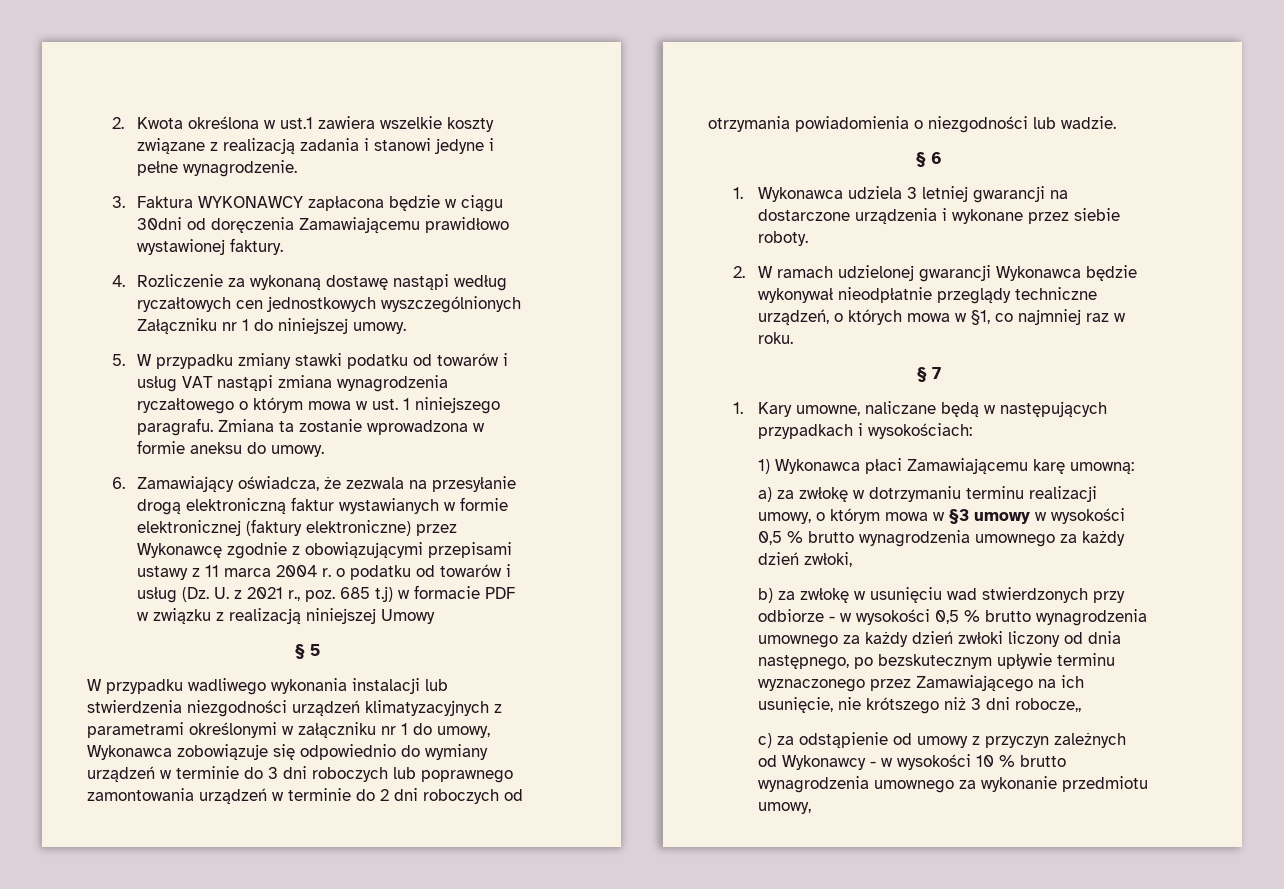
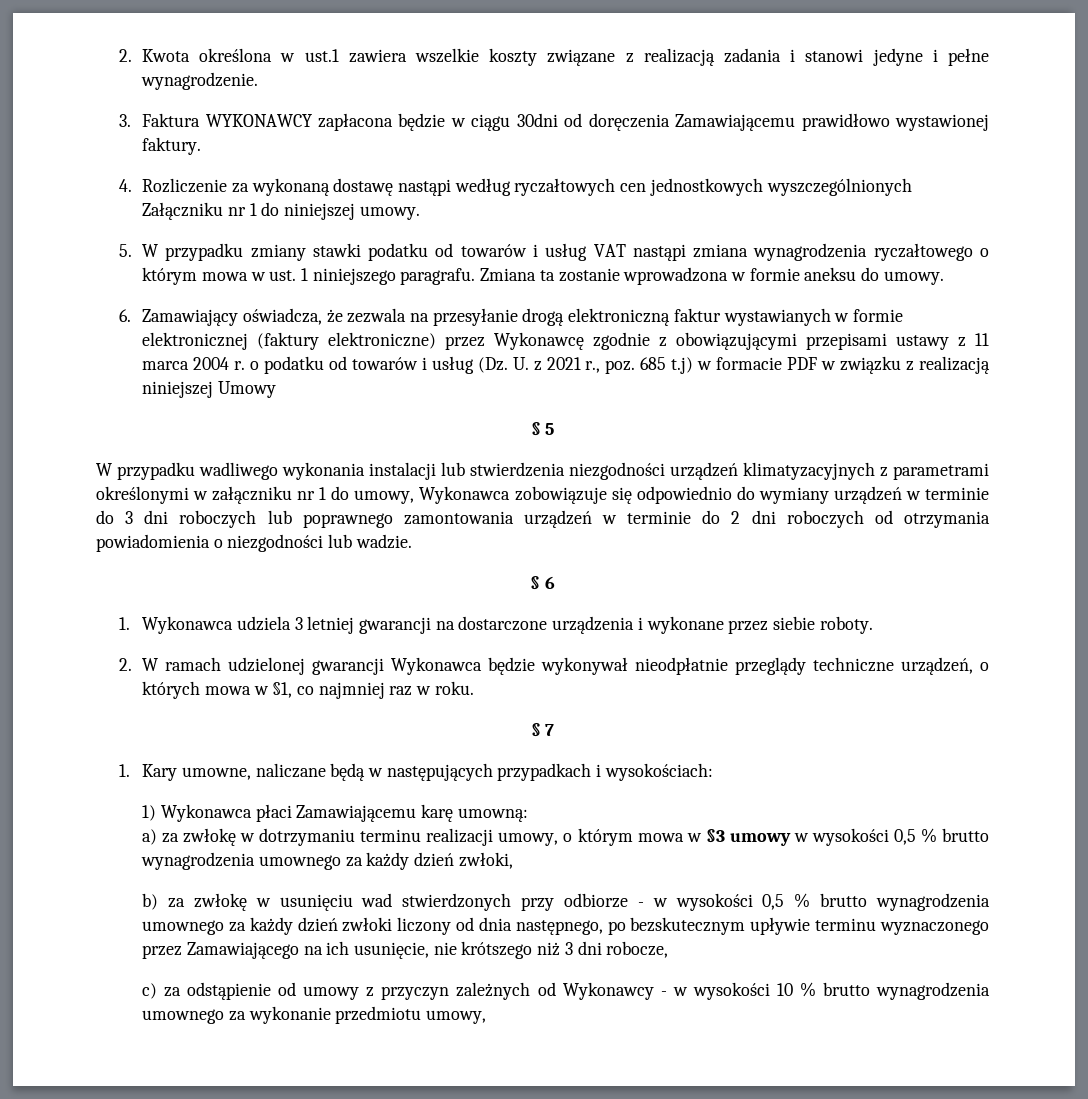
- b) za zwłokę w usunięciu wad stwierdzonych przy odbiorze - w wysokości 0,5 % brutto wynagrodzenia umownego za każdy dzień zwłoki liczony od dnia następnego, po bezskutecznym upływie terminu wyznaczonego przez Zamawiającego na ich usunięcie, nie krótszego niż 3 dni robocze,,
+ b) za zwłokę w usunięciu wad stwierdzonych przy odbiorze - w wysokości 0,5 % brutto wynagrodzenia umownego za każdy dzień zwłoki liczony od dnia następnego, po bezskutecznym upływie terminu wyznaczonego przez Zamawiającego na ich usunięcie, nie krótszego niż 3 dni robocze,

